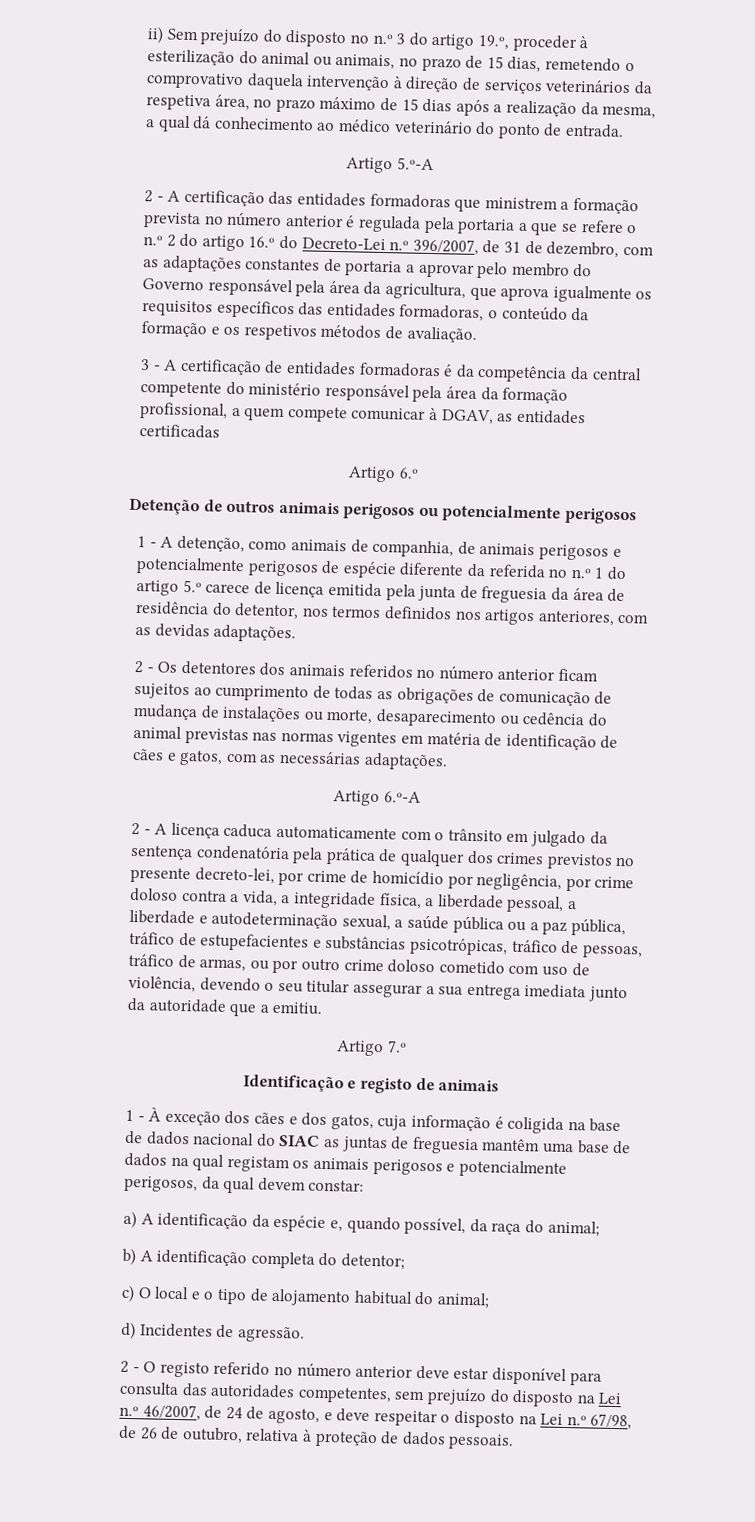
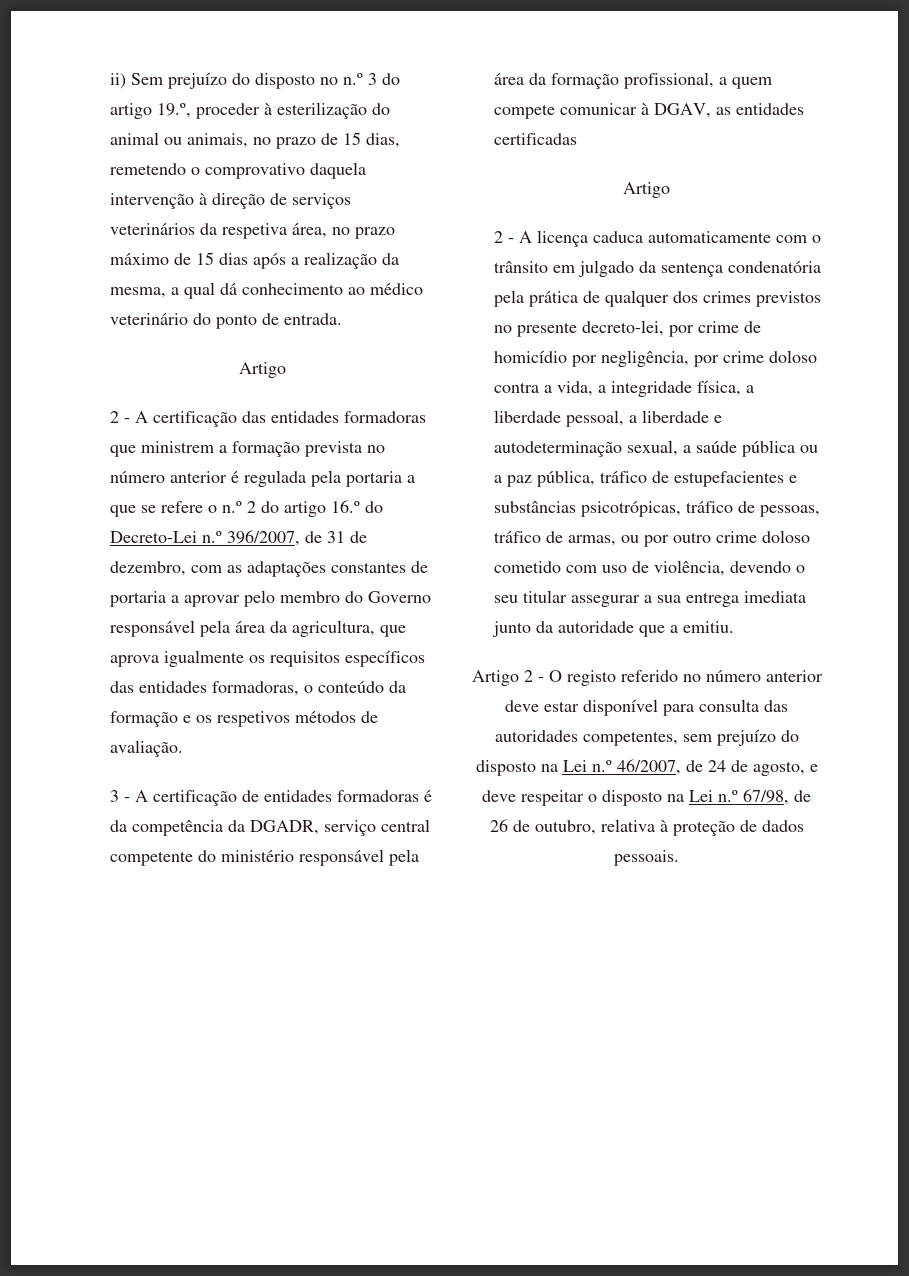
  ii) Sem prejuízo do disposto no n.º 3 do artigo 19.º, proceder à esterilização do animal ou animais, no prazo de 15 dias, remetendo o comprovativo daquela intervenção à direção de serviços veterinários da respetiva área, no prazo máximo de 15 dias após a realização da mesma, a qual dá conhecimento ao médico veterinário do ponto de entrada.
- Artigo 5.º-A
+ Artigo
- 3 - A certificação de entidades formadoras é da competência da central competente do ministério responsável pela área da formação profissional, a quem compete comunicar à DGAV, as entidades certificadas
- Artigo 6.º
- Detenção de outros animais perigosos ou potencialmente perigosos
- 1 - A detenção, como animais de companhia, de animais perigosos e potencialmente perigosos de espécie diferente da referida no n.º 1 do artigo 5.º carece de licença emitida pela junta de freguesia da área de residência do detentor, nos termos definidos nos artigos anteriores, com as devidas adaptações.
- 2 - Os detentores dos animais referidos no número anterior ficam sujeitos ao cumprimento de todas as obrigações de comunicação de mudança de instalações ou morte, desaparecimento ou cedência do animal previstas nas normas vigentes em matéria de identificação de cães e gatos, com as necessárias adaptações.
- Artigo 6.º-A
+ 3 - A certificação de entidades formadoras é da competência da DGADR, serviço central competente do ministério responsável pela área da formação profissional, a quem compete comunicar à DGAV, as entidades certificadas
+ Artigo
- Artigo 7.º
- Identificação e registo de animais
- 1 - À exceção dos cães e dos gatos, cuja informação é coligida na base de dados nacional do SIAC as juntas de freguesia mantêm uma base de dados na qual registam os animais perigosos e potencialmente perigosos, da qual devem constar:
- a) A identificação da espécie e, quando possível, da raça do animal;
- b) A identificação completa do detentor;
- c) O local e o tipo de alojamento habitual do animal;
- d) Incidentes de agressão.
- 2 - O registo referido no número anterior deve estar disponível para consulta das autoridades competentes, sem prejuízo do disposto na Lei n.º 46/2007, de 24 de agosto, e deve respeitar o disposto na Lei n.º 67/98, de 26 de outubro, relativa à proteção de dados pessoais.
+ Artigo 2 - O registo referido no número anterior deve estar disponível para consulta das autoridades competentes, sem prejuízo do disposto na Lei n.º 46/2007, de 24 de agosto, e deve respeitar o disposto na Lei n.º 67/98, de 26 de outubro, relativa à proteção de dados pessoais.

